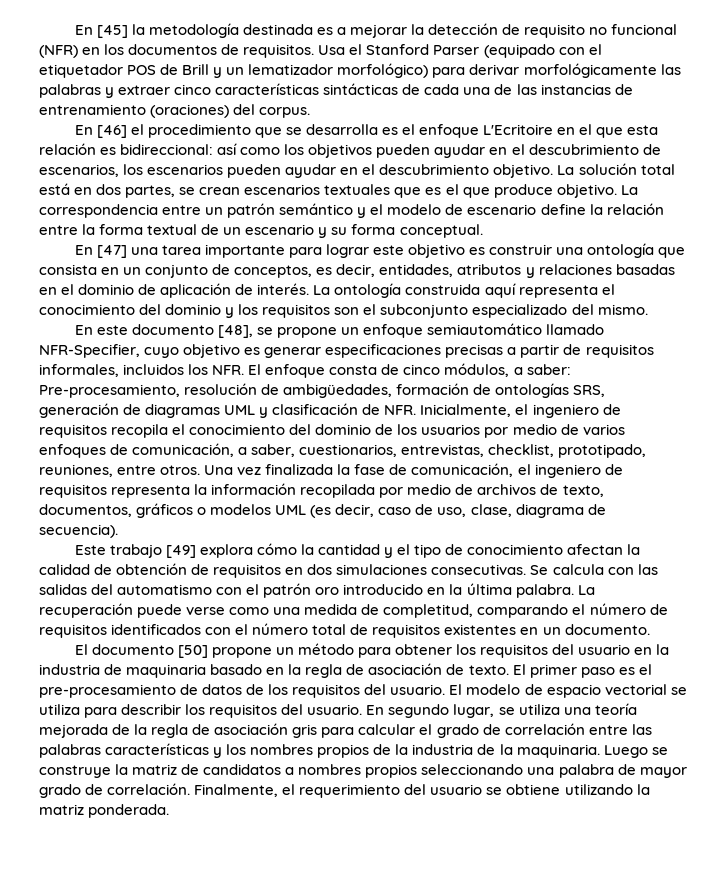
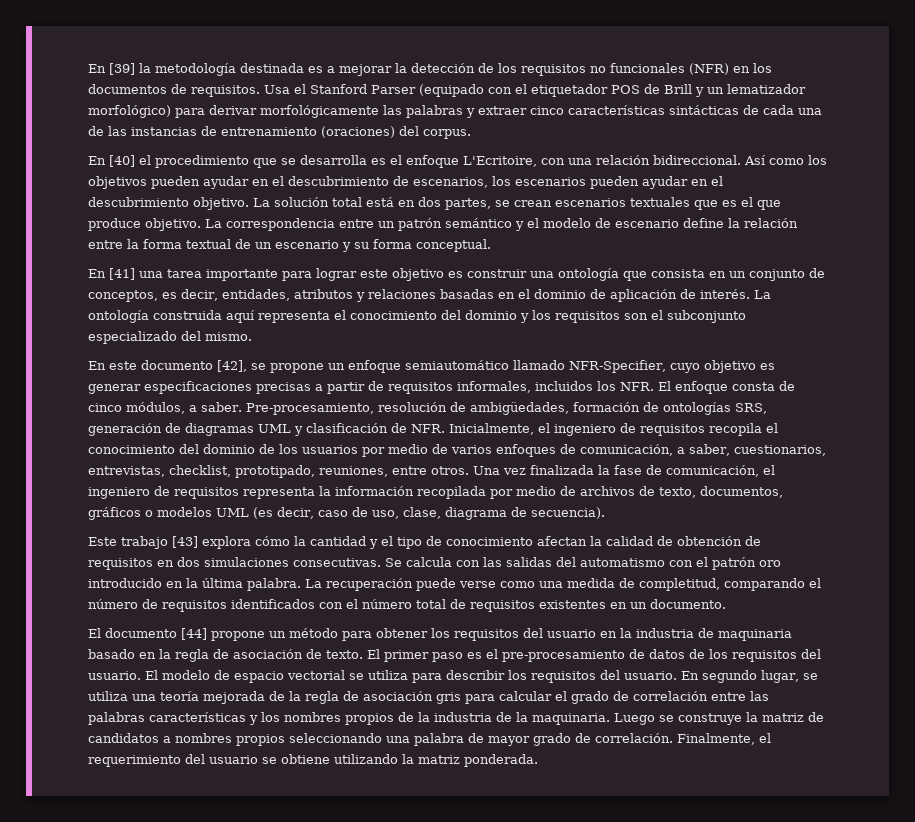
- En [45] la metodología destinada es a mejorar la detección de requisito no funcional (NFR) en los documentos de requisitos.
+ En [39] la metodología destinada es a mejorar la detección de los requisitos no funcionales (NFR) en los documentos de requisitos.
- En [46] el procedimiento que se desarrolla es el enfoque L'Ecritoire en el que esta relación es bidireccional: así como los objetivos pueden ayudar en el descubrimiento de escenarios, los escenarios pueden ayudar en el descubrimiento objetivo.
+ En [40] el procedimiento que se desarrolla es el enfoque L'Ecritoire, con una relación bidireccional. Así como los objetivos pueden ayudar en el descubrimiento de escenarios, los escenarios pueden ayudar en el descubrimiento objetivo.
- En [47] una tarea importante para lograr este objetivo es construir una ontología que consista en un conjunto de conceptos, es decir, entidades, atributos y relaciones basadas en el dominio de aplicación de interés.
+ En [41] una tarea importante para lograr este objetivo es construir una ontología que consista en un conjunto de conceptos, es decir, entidades, atributos y relaciones basadas en el dominio de aplicación de interés.
- En este documento [48], se propone un enfoque semiautomático llamado NFR-Specifier, cuyo objetivo es generar especificaciones precisas a partir de requisitos informales, incluidos los NFR. El enfoque consta de cinco módulos, a saber:
+ En este documento [42], se propone un enfoque semiautomático llamado NFR-Specifier, cuyo objetivo es generar especificaciones precisas a partir de requisitos informales, incluidos los NFR. El enfoque consta de cinco módulos, a saber.
- Este trabajo [49] explora cómo la cantidad y el tipo de conocimiento afectan la calidad de obtención de requisitos en dos simulaciones consecutivas.
+ Este trabajo [43] explora cómo la cantidad y el tipo de conocimiento afectan la calidad de obtención de requisitos en dos simulaciones consecutivas.
- El documento [50] propone un método para obtener los requisitos del usuario en la industria de maquinaria basado en la regla de asociación de texto.
+ El documento [44] propone un método para obtener los requisitos del usuario en la industria de maquinaria basado en la regla de asociación de texto.

